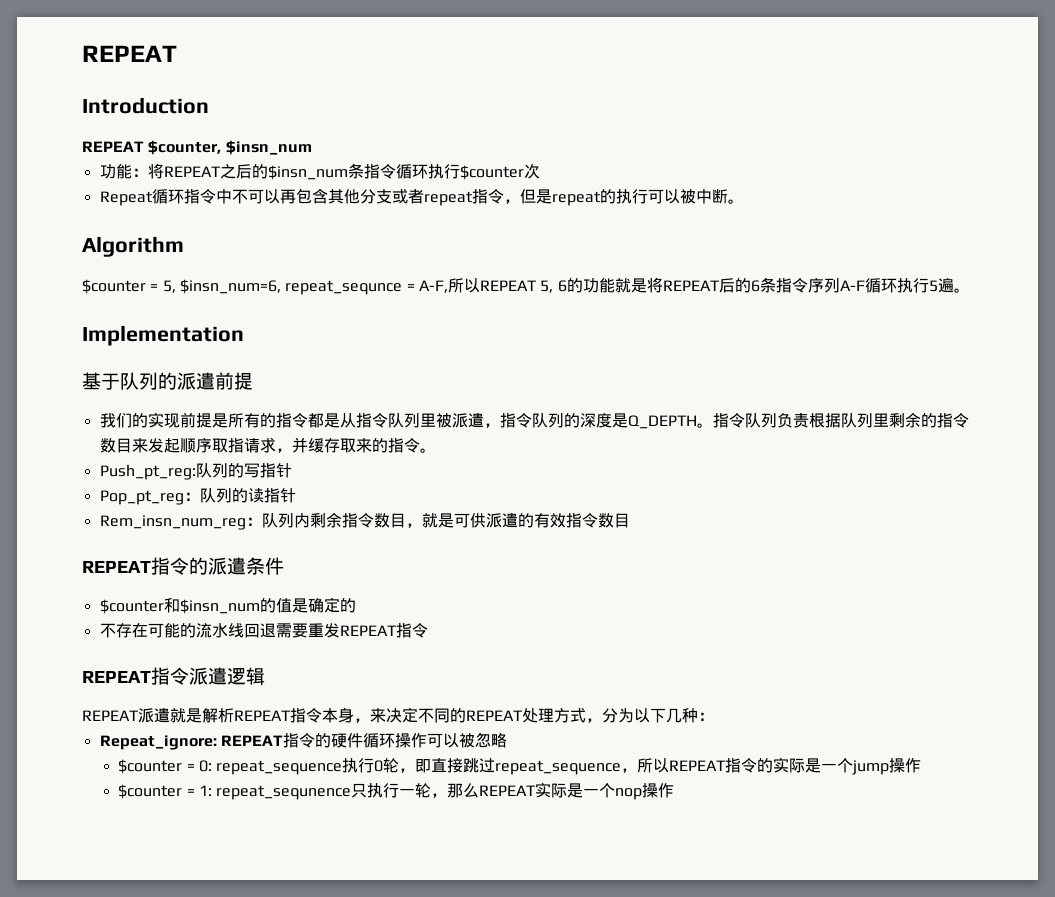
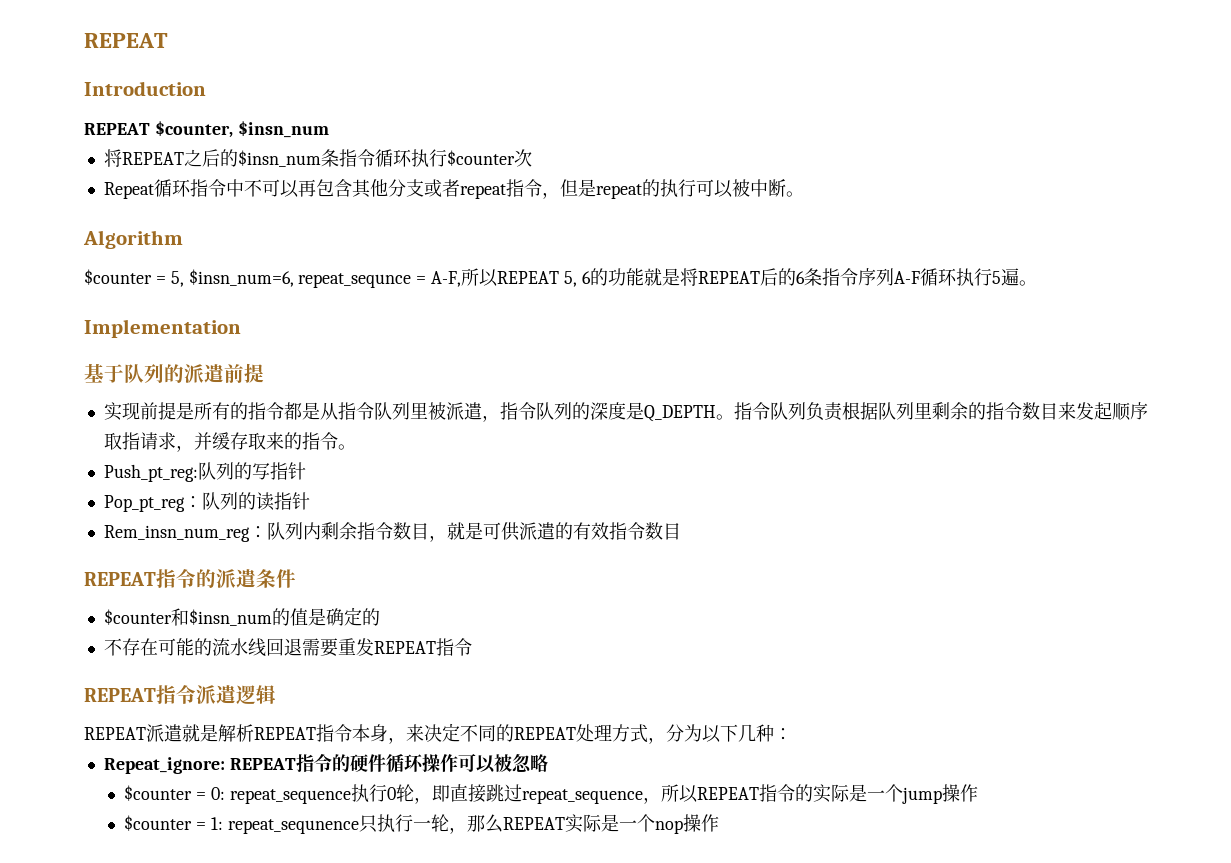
- 功能：将REPEAT之后的$insn_num条指令循环执行$counter次
+ 将REPEAT之后的$insn_num条指令循环执行$counter次
- 我们的实现前提是所有的指令都是从指令队列里被派遣，指令队列的深度是Q_DEPTH。
+ 实现前提是所有的指令都是从指令队列里被派遣，指令队列的深度是Q_DEPTH。

